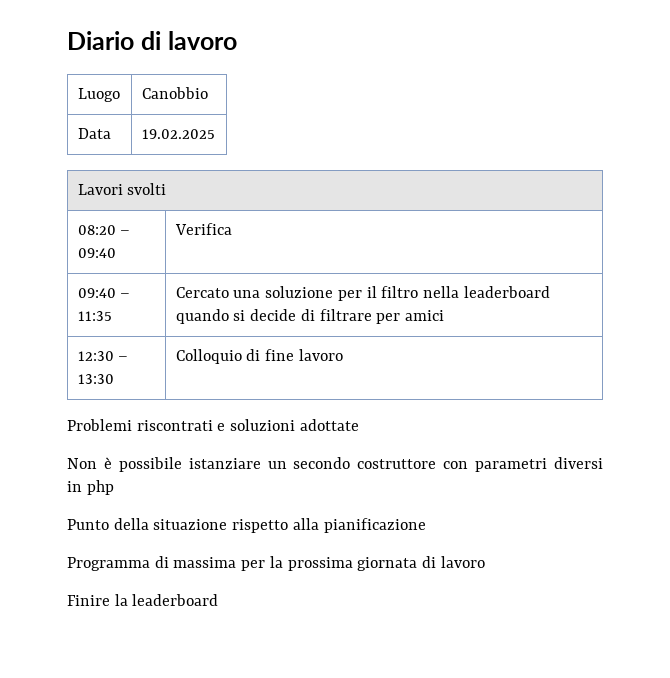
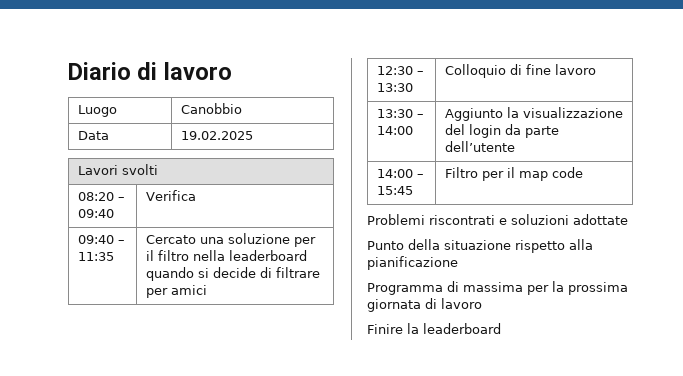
+ 13:30 – 14:00 | Aggiunto la visualizzazione del login da parte dell’utente
+ 14:00 – 15:45 | Filtro per il map code
- Non è possibile istanziare un secondo costruttore con parametri diversi in php

